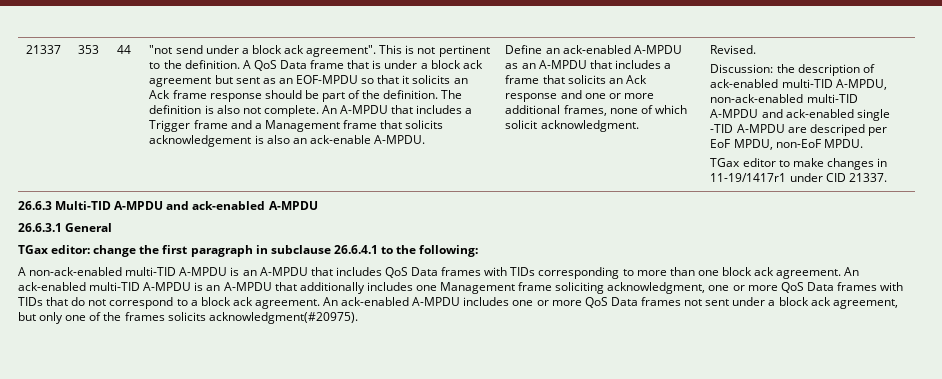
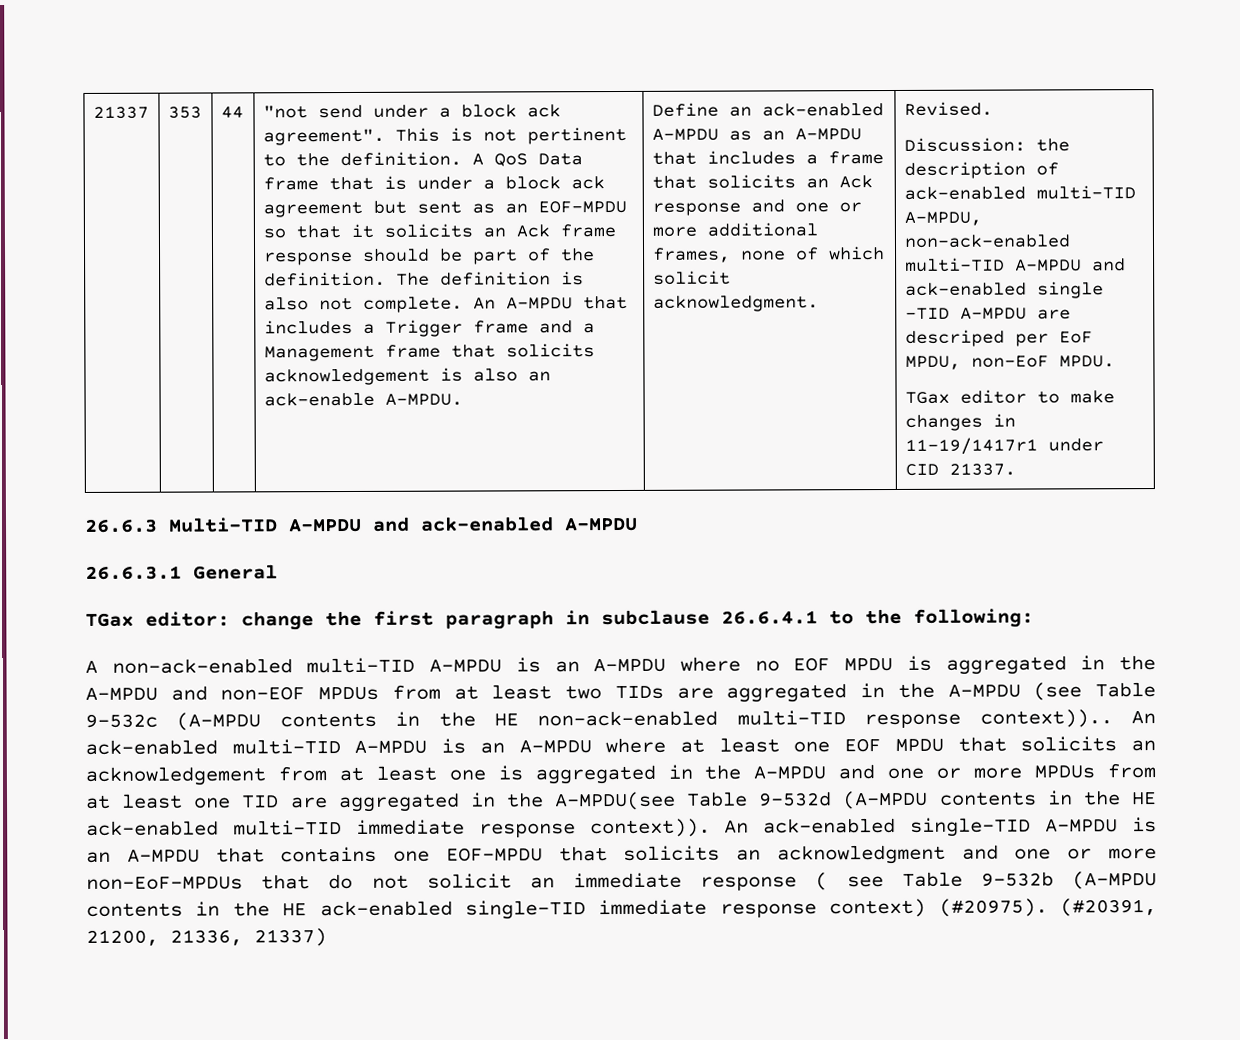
- A non-ack-enabled multi-TID A-MPDU is an A-MPDU that includes QoS Data frames with TIDs corresponding to more than one block ack agreement.
+ A non-ack-enabled multi-TID A-MPDU is an A-MPDU where no EOF MPDU is aggregated in the A-MPDU and non-EOF MPDUs from at least two TIDs are aggregated in the A-MPDU (see Table 9-532c (A-MPDU contents in the HE non-ack-enabled multi-TID response context))..
- An ack-enabled multi-TID A-MPDU is an A-MPDU that additionally includes one Management frame soliciting acknowledgment, one or more QoS Data frames with TIDs that do not correspond to a block ack agreement. An ack-enabled A-MPDU includes one or more QoS Data frames not sent under a block ack agreement, but only one of the frames solicits acknowledgment(#20975).
+ An ack-enabled multi-TID A-MPDU is an A-MPDU where at least one EOF MPDU that solicits an acknowledgement from at least one is aggregated in the A-MPDU and one or more MPDUs from at least one TID are aggregated in the A-MPDU(see Table 9-532d (A-MPDU contents in the HE ack-enabled multi-TID immediate response context)). An ack-enabled single-TID A-MPDU is an A-MPDU that contains one EOF-MPDU that solicits an acknowledgment and one or more non-EoF-MPDUs that do not solicit an immediate response ( see Table 9-532b (A-MPDU contents in the HE ack-enabled single-TID immediate response context) (#20975). (#20391, 21200, 21336, 21337)

